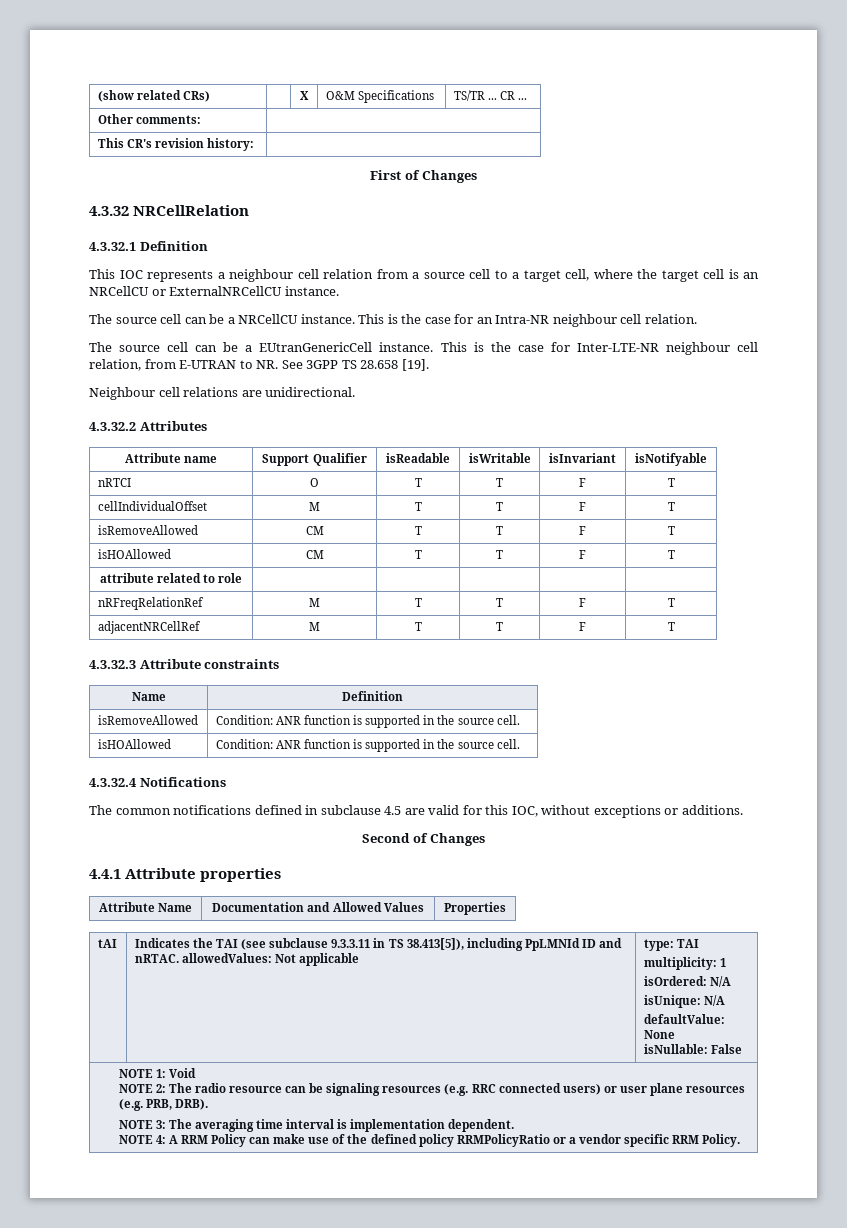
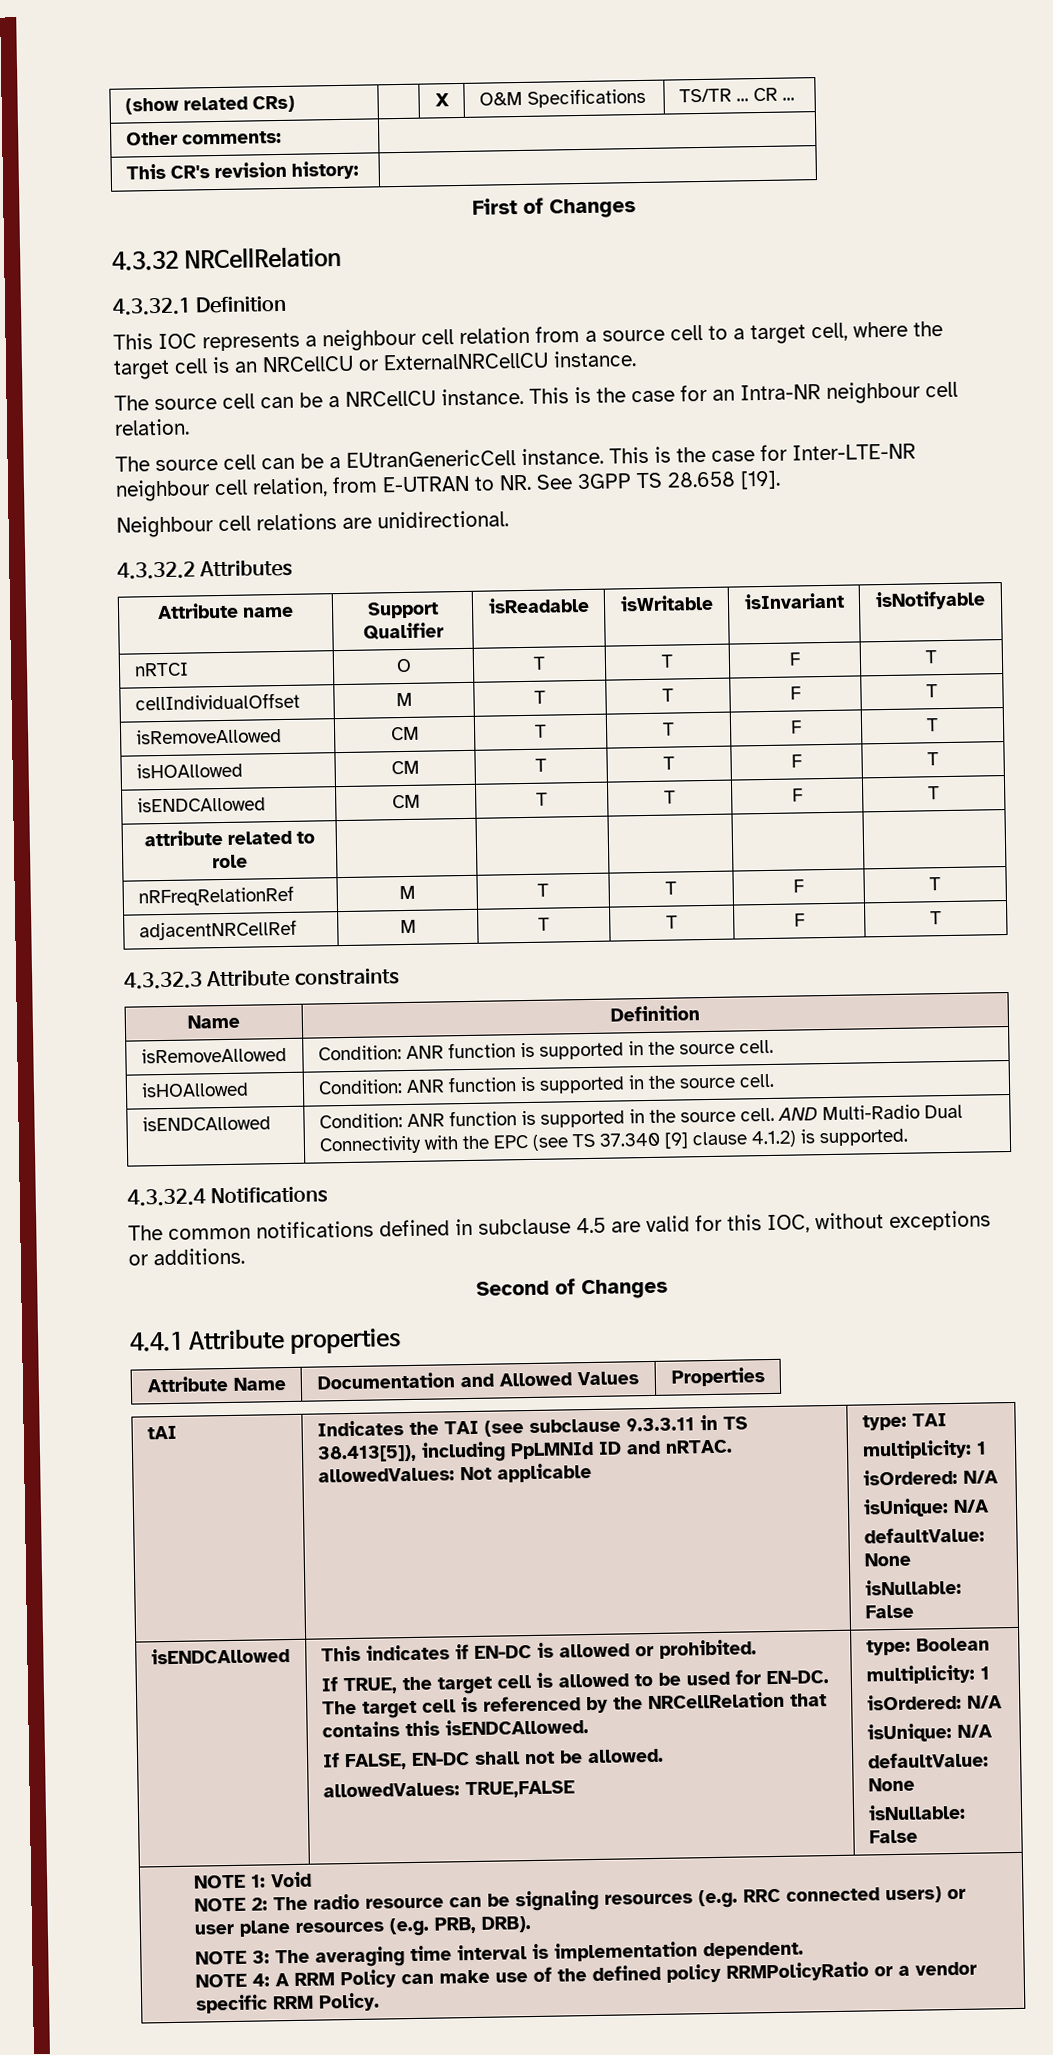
+ isENDCAllowed | CM | T | T | F | T
+ isENDCAllowed | Condition: ANR function is supported in the source cell. AND Multi-Radio Dual Connectivity with the EPC (see TS 37.340 [9] clause 4.1.2) is supported.
+ isENDCAllowed | This indicates if EN-DC is allowed or prohibited.
+ If TRUE, the target cell is allowed to be used for EN-DC. The target cell is referenced by the NRCellRelation that contains this isENDCAllowed.
+ If FALSE, EN-DC shall not be allowed.
+ allowedValues: TRUE,FALSE | type: Boolean
+ multiplicity: 1
+ isOrdered: N/A
+ isUnique: N/A
+ defaultValue: None
+ isNullable: False

